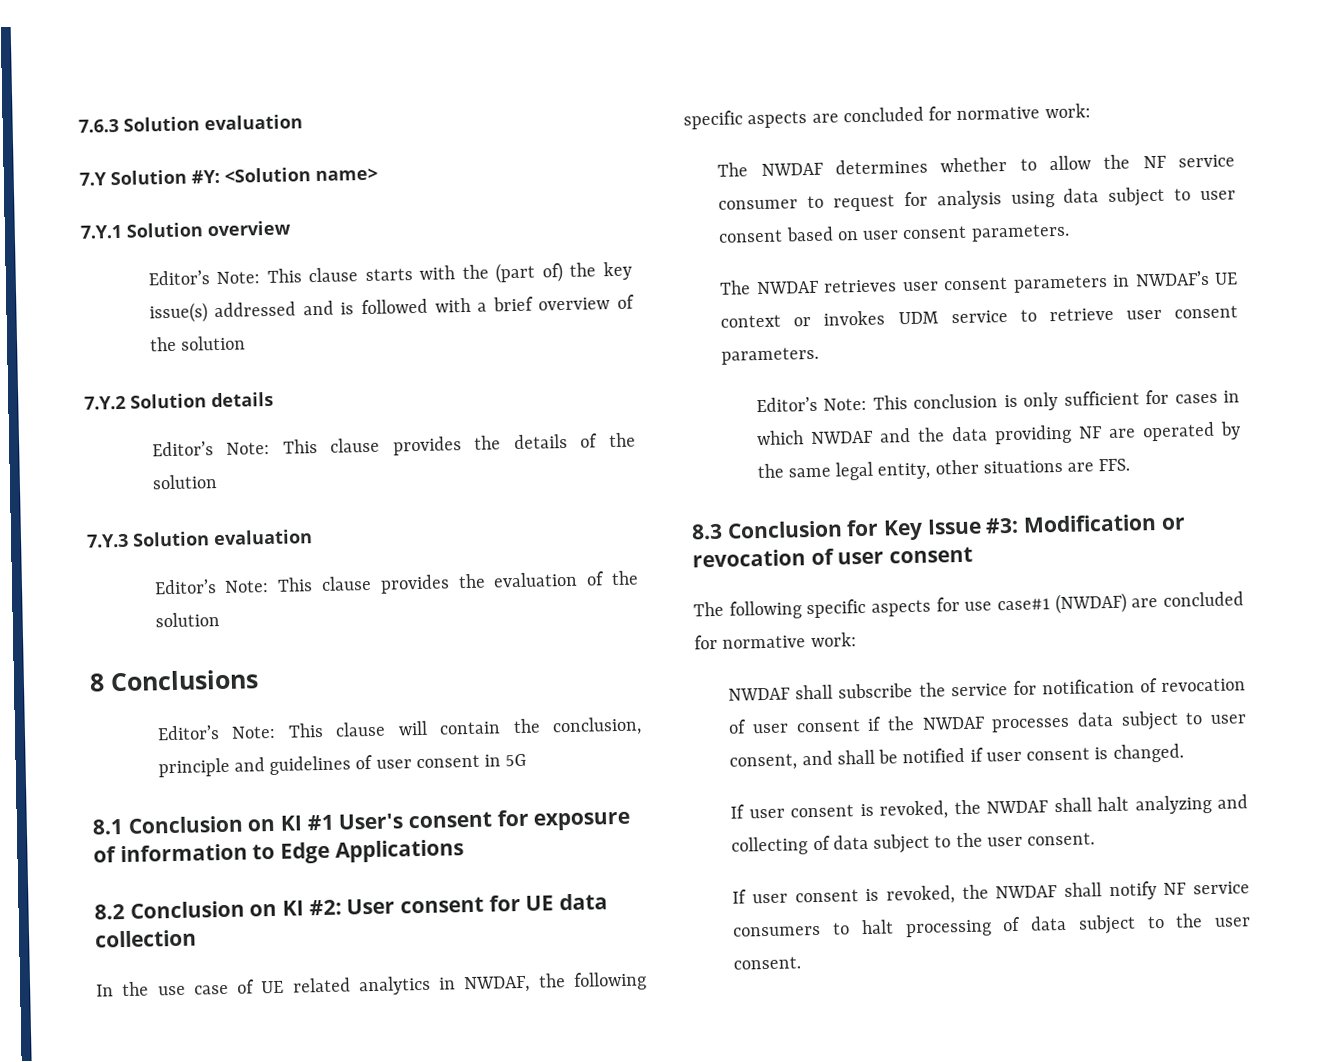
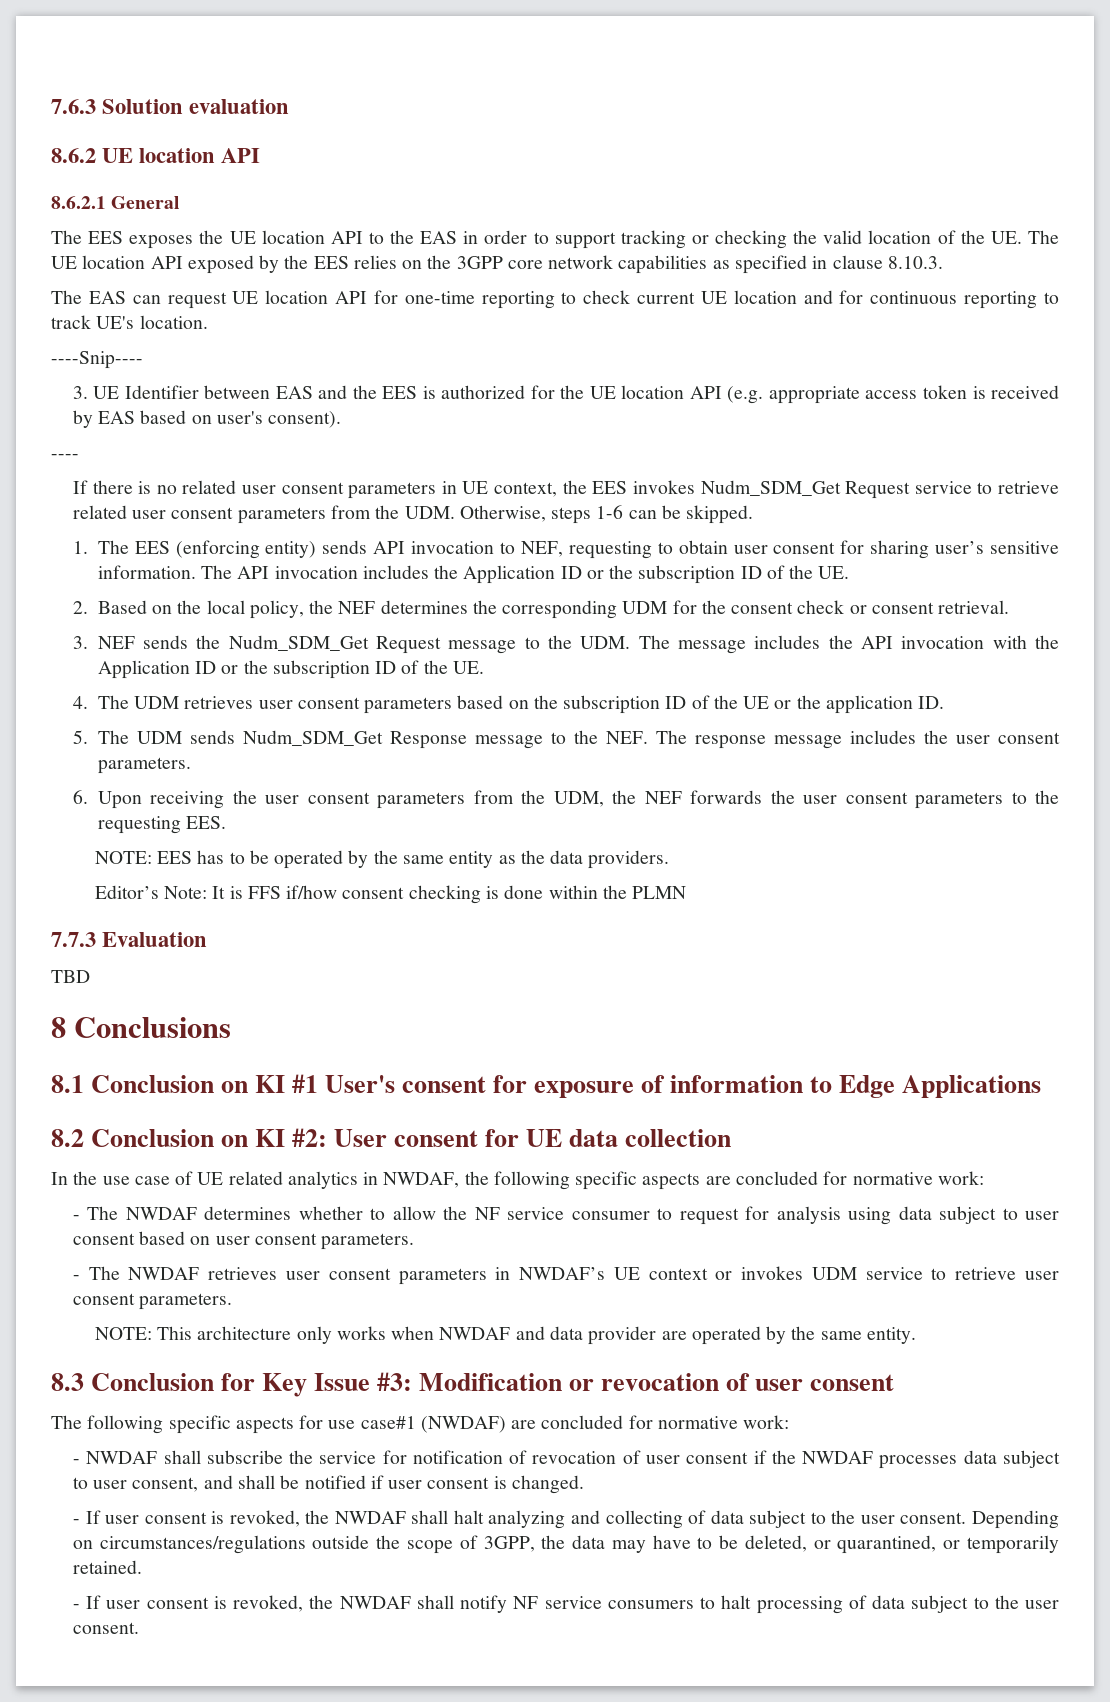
- 7.Y Solution #Y: <Solution name>
- 7.Y.1 Solution overview
- Editor’s Note: This clause starts with the (part of) the key issue(s) addressed and is followed with a brief overview of the solution
- 7.Y.2 Solution details
- Editor’s Note: This clause provides the details of the solution
- 7.Y.3 Solution evaluation
- Editor’s Note: This clause provides the evaluation of the solution
+ 8.6.2 UE location API
+ 8.6.2.1 General
+ The EES exposes the UE location API to the EAS in order to support tracking or checking the valid location of the UE. The UE location API exposed by the EES relies on the 3GPP core network capabilities as specified in clause 8.10.3.
+ The EAS can request UE location API for one-time reporting to check current UE location and for continuous reporting to track UE's location.
+ ----Snip----
+ 3. UE Identifier between EAS and the EES is authorized for the UE location API (e.g. appropriate access token is received by EAS based on user's consent).
+ ----
+ If there is no related user consent parameters in UE context, the EES invokes Nudm_SDM_Get Request service to retrieve related user consent parameters from the UDM. Otherwise, steps 1-6 can be skipped.
+ 1. The EES (enforcing entity) sends API invocation to NEF, requesting to obtain user consent for sharing user’s sensitive information. The API invocation includes the Application ID or the subscription ID of the UE.
+ 2. Based on the local policy, the NEF determines the corresponding UDM for the consent check or consent retrieval.
+ 3. NEF sends the Nudm_SDM_Get Request message to the UDM. The message includes the API invocation with the Application ID or the subscription ID of the UE.
+ 4. The UDM retrieves user consent parameters based on the subscription ID of the UE or the application ID.
+ 5. The UDM sends Nudm_SDM_Get Response message to the NEF. The response message includes the user consent parameters.
+ 6. Upon receiving the user consent parameters from the UDM, the NEF forwards the user consent parameters to the requesting EES.
+ NOTE: EES has to be operated by the same entity as the data providers.
+ Editor’s Note: It is FFS if/how consent checking is done within the PLMN
+ 7.7.3 Evaluation
+ TBD
  8 Conclusions
- Editor’s Note: This clause will contain the conclusion, principle and guidelines of user consent in 5G
- The NWDAF determines whether to allow the NF service consumer to request for analysis using data subject to user consent based on user consent parameters.
+ - The NWDAF determines whether to allow the NF service consumer to request for analysis using data subject to user consent based on user consent parameters.
- The NWDAF retrieves user consent parameters in NWDAF’s UE context or invokes UDM service to retrieve user consent parameters.
+ - The NWDAF retrieves user consent parameters in NWDAF’s UE context or invokes UDM service to retrieve user consent parameters.
- Editor’s Note: This conclusion is only sufficient for cases in which NWDAF and the data providing NF are operated by the same legal entity, other situations are FFS.
+ NOTE: This architecture only works when NWDAF and data provider are operated by the same entity.
- NWDAF shall subscribe the service for notification of revocation of user consent if the NWDAF processes data subject to user consent, and shall be notified if user consent is changed.
+ - NWDAF shall subscribe the service for notification of revocation of user consent if the NWDAF processes data subject to user consent, and shall be notified if user consent is changed.
- If user consent is revoked, the NWDAF shall halt analyzing and collecting of data subject to the user consent.
- If user consent is revoked, the NWDAF shall notify NF service consumers to halt processing of data subject to the user consent.
+ - If user consent is revoked, the NWDAF shall halt analyzing and collecting of data subject to the user consent. Depending on circumstances/regulations outside the scope of 3GPP, the data may have to be deleted, or quarantined, or temporarily retained.
+ - If user consent is revoked, the NWDAF shall notify NF service consumers to halt processing of data subject to the user consent.

